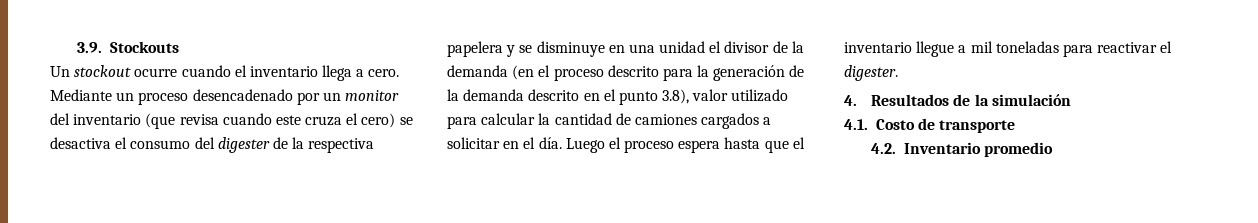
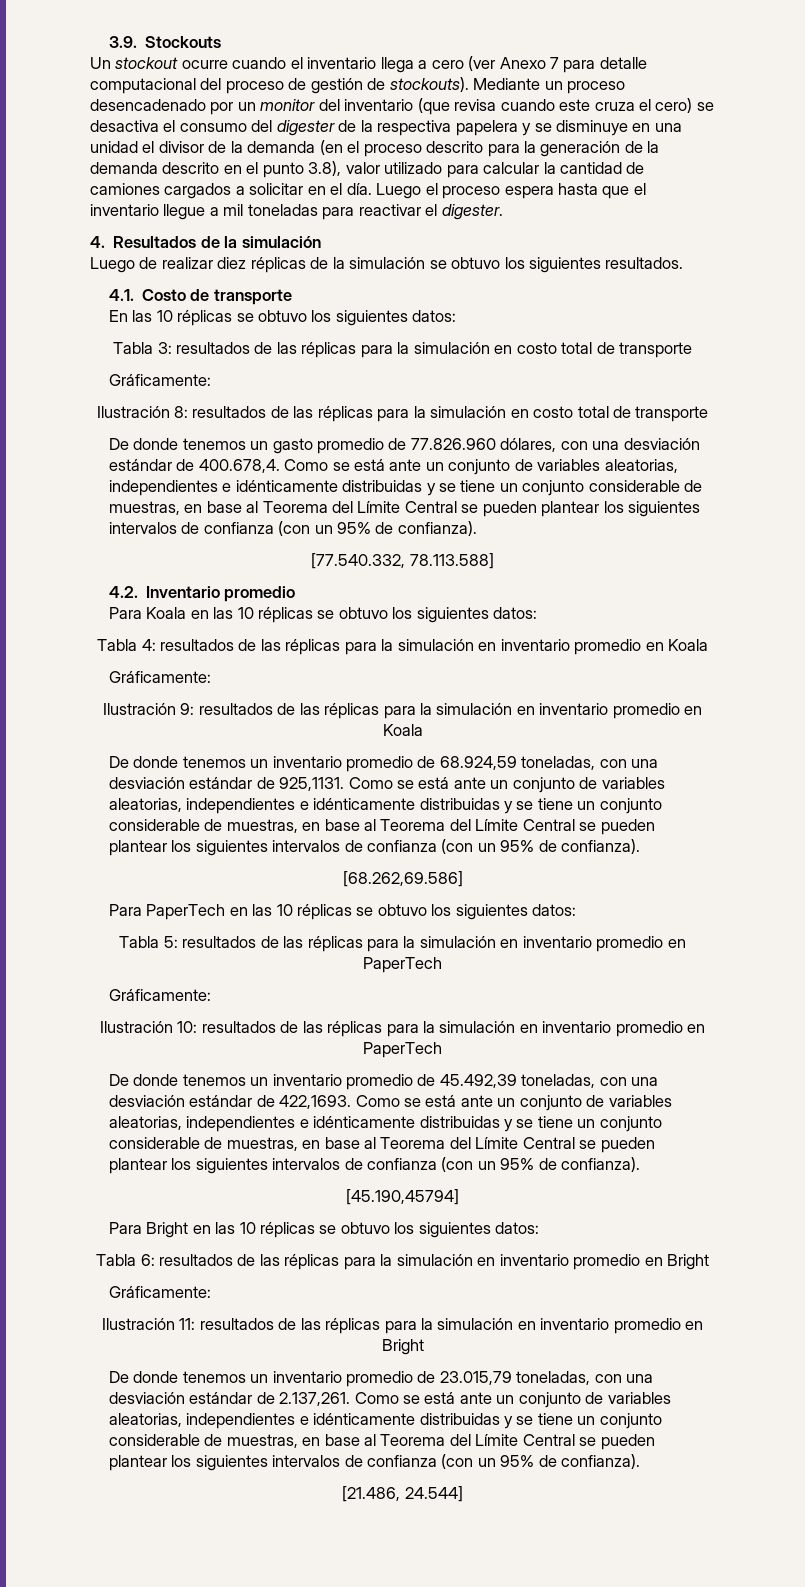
- Un stockout ocurre cuando el inventario llega a cero.
+ Un stockout ocurre cuando el inventario llega a cero (ver Anexo 7 para detalle computacional del proceso de gestión de stockouts).
+ Luego de realizar diez réplicas de la simulación se obtuvo los siguientes resultados.
  4.1. Costo de transporte
+ En las 10 réplicas se obtuvo los siguientes datos:
+ Tabla 3: resultados de las réplicas para la simulación en costo total de transporte
+ Gráficamente:
+ Ilustración 8: resultados de las réplicas para la simulación en costo total de transporte
+ De donde tenemos un gasto promedio de 77.826.960 dólares, con una desviación estándar de 400.678,4. Como se está ante un conjunto de variables aleatorias, independientes e idénticamente distribuidas y se tiene un conjunto considerable de muestras, en base al Teorema del Límite Central se pueden plantear los siguientes intervalos de confianza (con un 95% de confianza).
+ [77.540.332, 78.113.588]
  4.2. Inventario promedio
+ Para Koala en las 10 réplicas se obtuvo los siguientes datos:
+ Tabla 4: resultados de las réplicas para la simulación en inventario promedio en Koala
+ Gráficamente:
+ Ilustración 9: resultados de las réplicas para la simulación en inventario promedio en Koala
+ De donde tenemos un inventario promedio de 68.924,59 toneladas, con una desviación estándar de 925,1131. Como se está ante un conjunto de variables aleatorias, independientes e idénticamente distribuidas y se tiene un conjunto considerable de muestras, en base al Teorema del Límite Central se pueden plantear los siguientes intervalos de confianza (con un 95% de confianza).
+ [68.262,69.586]
+ Para PaperTech en las 10 réplicas se obtuvo los siguientes datos:
+ Tabla 5: resultados de las réplicas para la simulación en inventario promedio en PaperTech
+ Gráficamente:
+ Ilustración 10: resultados de las réplicas para la simulación en inventario promedio en PaperTech
+ De donde tenemos un inventario promedio de 45.492,39 toneladas, con una desviación estándar de 422,1693. Como se está ante un conjunto de variables aleatorias, independientes e idénticamente distribuidas y se tiene un conjunto considerable de muestras, en base al Teorema del Límite Central se pueden plantear los siguientes intervalos de confianza (con un 95% de confianza).
+ [45.190,45794]
+ Para Bright en las 10 réplicas se obtuvo los siguientes datos:
+ Tabla 6: resultados de las réplicas para la simulación en inventario promedio en Bright
+ Gráficamente:
+ Ilustración 11: resultados de las réplicas para la simulación en inventario promedio en Bright
+ De donde tenemos un inventario promedio de 23.015,79 toneladas, con una desviación estándar de 2.137,261. Como se está ante un conjunto de variables aleatorias, independientes e idénticamente distribuidas y se tiene un conjunto considerable de muestras, en base al Teorema del Límite Central se pueden plantear los siguientes intervalos de confianza (con un 95% de confianza).
+ [21.486, 24.544]

